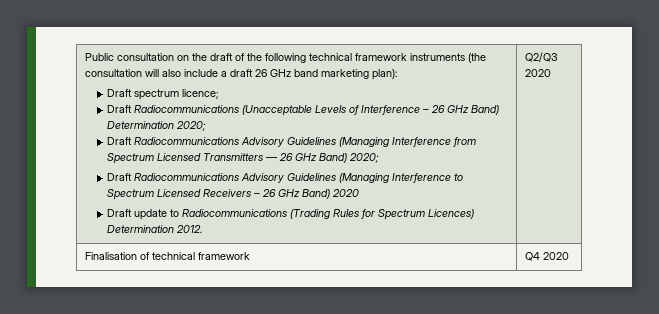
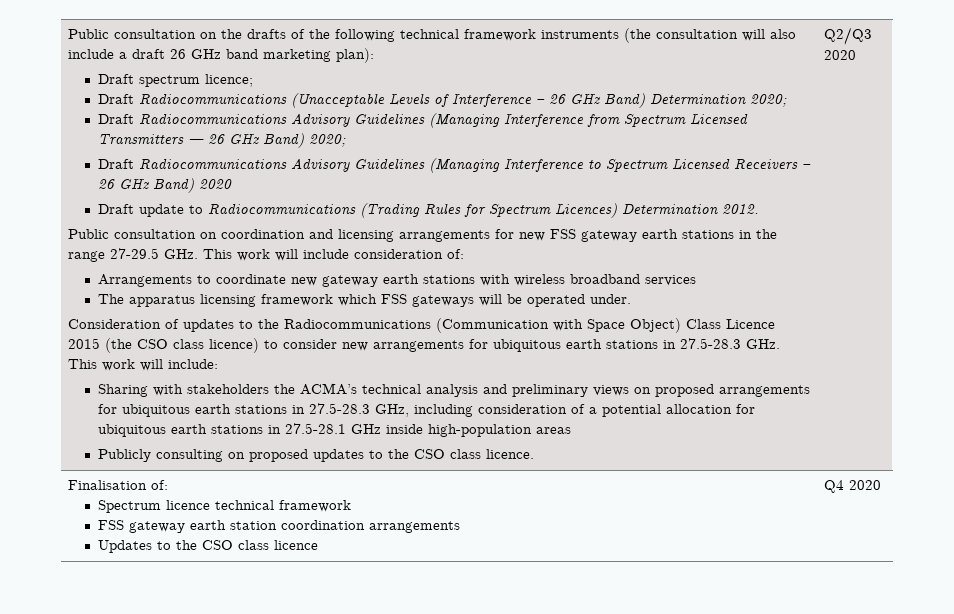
- Public consultation on the draft of the following technical framework instruments (the consultation will also include a draft 26 GHz band marketing plan):
+ Public consultation on the drafts of the following technical framework instruments (the consultation will also include a draft 26 GHz band marketing plan):
+ Public consultation on coordination and licensing arrangements for new FSS gateway earth stations in the range 27-29.5 GHz. This work will include consideration of:
+ Arrangements to coordinate new gateway earth stations with wireless broadband services
+ The apparatus licensing framework which FSS gateways will be operated under.
+ Consideration of updates to the Radiocommunications (Communication with Space Object) Class Licence 2015 (the CSO class licence) to consider new arrangements for ubiquitous earth stations in 27.5-28.3 GHz. This work will include:
+ Sharing with stakeholders the ACMA’s technical analysis and preliminary views on proposed arrangements for ubiquitous earth stations in 27.5-28.3 GHz, including consideration of a potential allocation for ubiquitous earth stations in 27.5-28.1 GHz inside high-population areas
+ Publicly consulting on proposed updates to the CSO class licence.
- Finalisation of technical framework | Q4 2020
+ Finalisation of:
+ Spectrum licence technical framework
+ FSS gateway earth station coordination arrangements
+ Updates to the CSO class licence | Q4 2020

